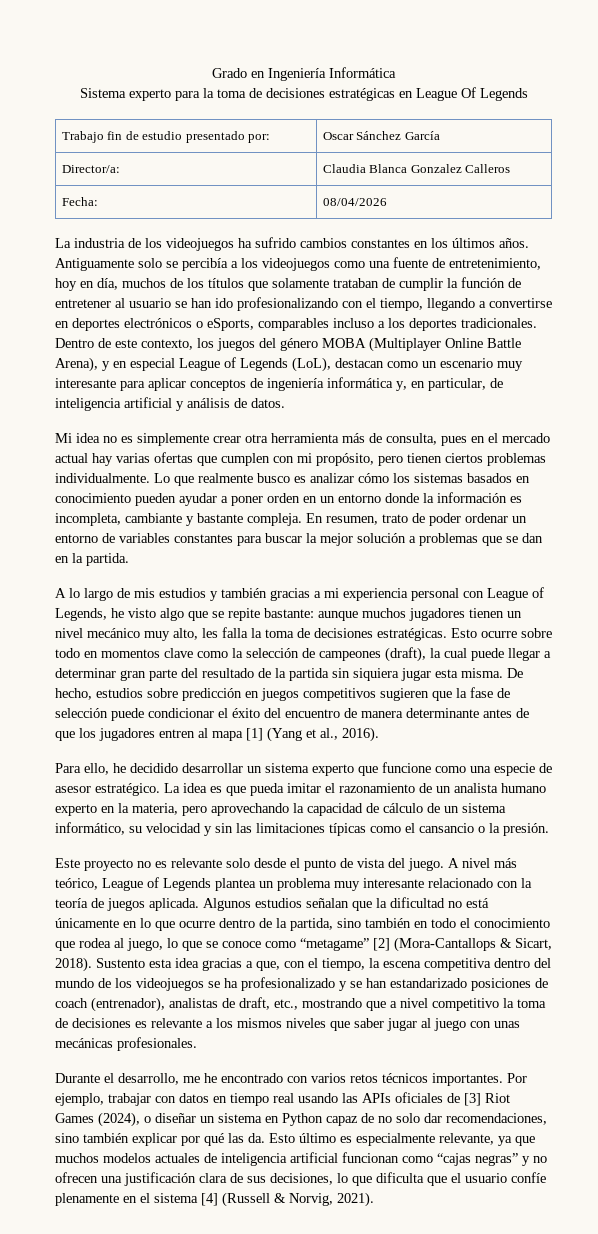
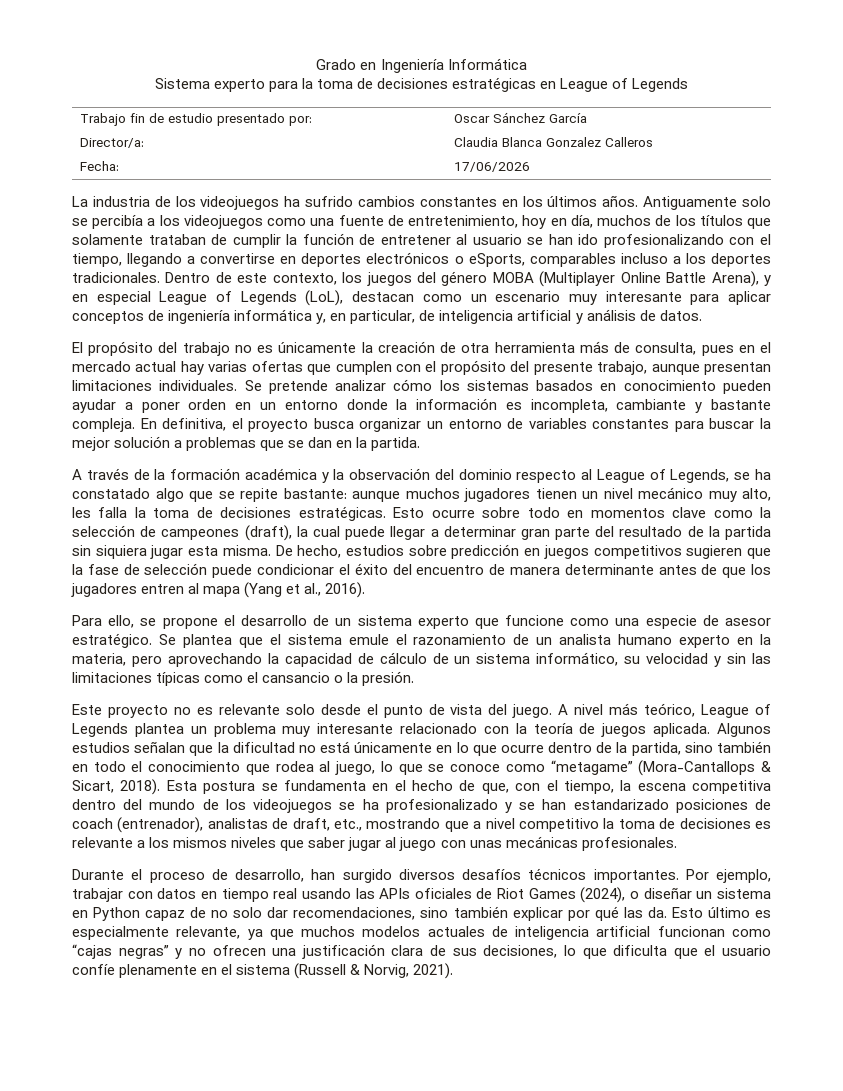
- Sistema experto para la toma de decisiones estratégicas en League Of Legends
+ Sistema experto para la toma de decisiones estratégicas en League of Legends
- Fecha: | 08/04/2026
+ Fecha: | 17/06/2026
- Mi idea no es simplemente crear otra herramienta más de consulta, pues en el mercado actual hay varias ofertas que cumplen con mi propósito, pero tienen ciertos problemas individualmente. Lo que realmente busco es analizar cómo los sistemas basados en conocimiento pueden ayudar a poner orden en un entorno donde la información es incompleta, cambiante y bastante compleja.
+ El propósito del trabajo no es únicamente la creación de otra herramienta más de consulta, pues en el mercado actual hay varias ofertas que cumplen con el propósito del presente trabajo, aunque presentan limitaciones individuales. Se pretende analizar cómo los sistemas basados en conocimiento pueden ayudar a poner orden en un entorno donde la información es incompleta, cambiante y bastante compleja.
- En resumen, trato de poder ordenar un entorno de variables constantes para buscar la mejor solución a problemas que se dan en la partida.
+ En definitiva, el proyecto busca organizar un entorno de variables constantes para buscar la mejor solución a problemas que se dan en la partida.
- A lo largo de mis estudios y también gracias a mi experiencia personal con League of Legends, he visto algo que se repite bastante: aunque muchos jugadores tienen un nivel mecánico muy alto, les falla la toma de decisiones estratégicas.
+ A través de la formación académica y la observación del dominio respecto al League of Legends, se ha constatado algo que se repite bastante: aunque muchos jugadores tienen un nivel mecánico muy alto, les falla la toma de decisiones estratégicas.
- De hecho, estudios sobre predicción en juegos competitivos sugieren que la fase de selección puede condicionar el éxito del encuentro de manera determinante antes de que los jugadores entren al mapa [1] (Yang et al., 2016).
+ De hecho, estudios sobre predicción en juegos competitivos sugieren que la fase de selección puede condicionar el éxito del encuentro de manera determinante antes de que los jugadores entren al mapa (Yang et al., 2016).
- Para ello, he decidido desarrollar un sistema experto que funcione como una especie de asesor estratégico.
+ Para ello, se propone el desarrollo de un sistema experto que funcione como una especie de asesor estratégico.
- La idea es que pueda imitar el razonamiento de un analista humano experto en la materia, pero aprovechando la capacidad de cálculo de un sistema informático, su velocidad y sin las limitaciones típicas como el cansancio o la presión.
+ Se plantea que el sistema emule el razonamiento de un analista humano experto en la materia, pero aprovechando la capacidad de cálculo de un sistema informático, su velocidad y sin las limitaciones típicas como el cansancio o la presión.
- Algunos estudios señalan que la dificultad no está únicamente en lo que ocurre dentro de la partida, sino también en todo el conocimiento que rodea al juego, lo que se conoce como “metagame” [2] (Mora-Cantallops & Sicart, 2018).
+ Algunos estudios señalan que la dificultad no está únicamente en lo que ocurre dentro de la partida, sino también en todo el conocimiento que rodea al juego, lo que se conoce como “metagame” (Mora-Cantallops & Sicart, 2018).
- Sustento esta idea gracias a que, con el tiempo, la escena competitiva dentro del mundo de los videojuegos se ha profesionalizado y se han estandarizado posiciones de coach (entrenador), analistas de draft, etc., mostrando que a nivel competitivo la toma de decisiones es relevante a los mismos niveles que saber jugar al juego con unas mecánicas profesionales.
+ Esta postura se fundamenta en el hecho de que, con el tiempo, la escena competitiva dentro del mundo de los videojuegos se ha profesionalizado y se han estandarizado posiciones de coach (entrenador), analistas de draft, etc., mostrando que a nivel competitivo la toma de decisiones es relevante a los mismos niveles que saber jugar al juego con unas mecánicas profesionales.
- Durante el desarrollo, me he encontrado con varios retos técnicos importantes.
+ Durante el proceso de desarrollo, han surgido diversos desafíos técnicos importantes.
- Por ejemplo, trabajar con datos en tiempo real usando las APIs oficiales de [3] Riot Games (2024), o diseñar un sistema en Python capaz de no solo dar recomendaciones, sino también explicar por qué las da.
+ Por ejemplo, trabajar con datos en tiempo real usando las APIs oficiales de Riot Games (2024), o diseñar un sistema en Python capaz de no solo dar recomendaciones, sino también explicar por qué las da.
- Esto último es especialmente relevante, ya que muchos modelos actuales de inteligencia artificial funcionan como “cajas negras” y no ofrecen una justificación clara de sus decisiones, lo que dificulta que el usuario confíe plenamente en el sistema [4] (Russell & Norvig, 2021).
+ Esto último es especialmente relevante, ya que muchos modelos actuales de inteligencia artificial funcionan como “cajas negras” y no ofrecen una justificación clara de sus decisiones, lo que dificulta que el usuario confíe plenamente en el sistema (Russell & Norvig, 2021).

